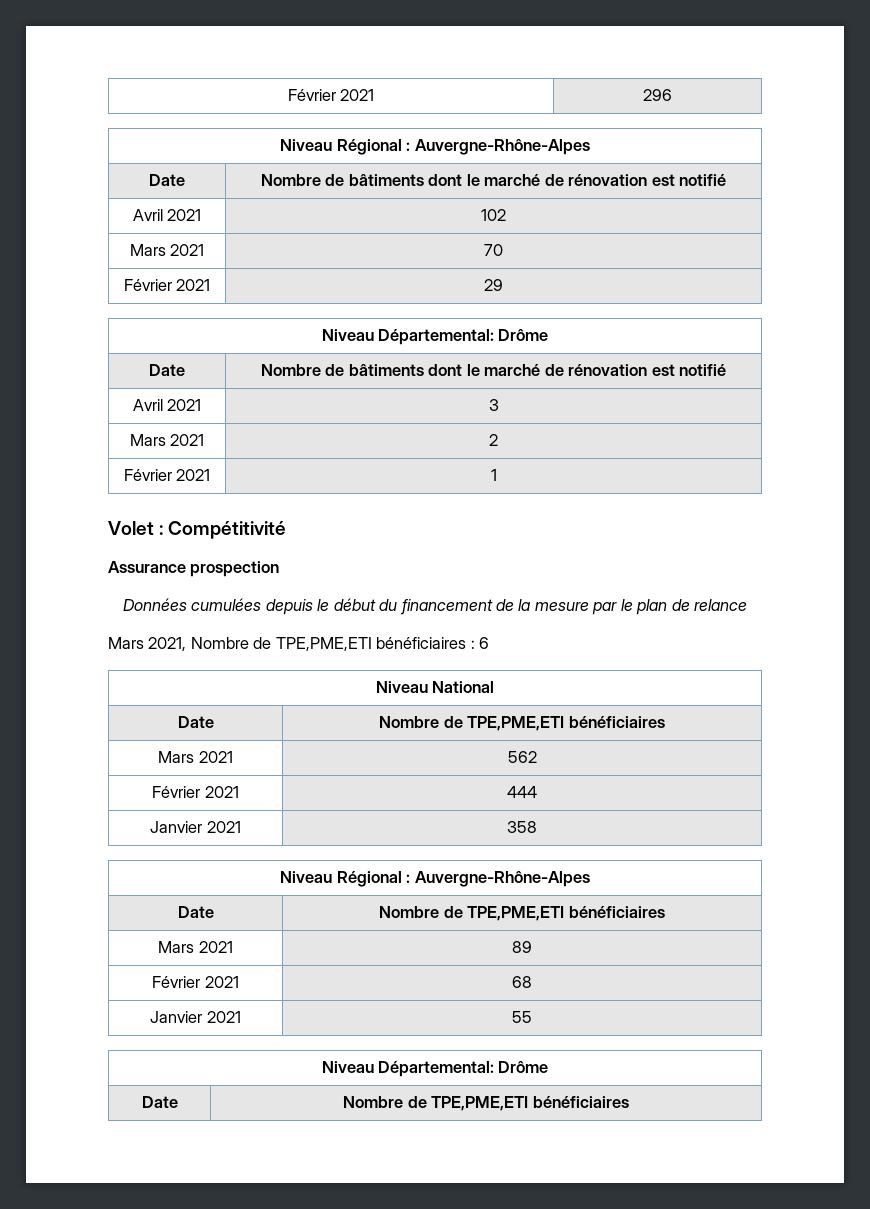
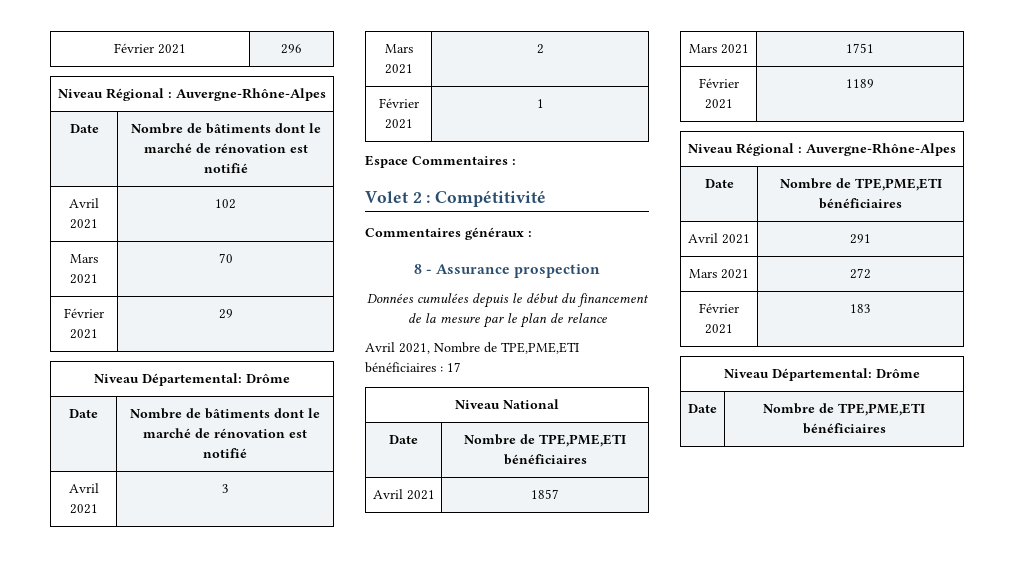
+ Espace Commentaires :
- Volet : Compétitivité
+ Volet 2 : Compétitivité
- Assurance prospection
+ Commentaires généraux :
+ 8 - Assurance prospection
- Mars 2021, Nombre de TPE,PME,ETI bénéficiaires : 6
+ Avril 2021, Nombre de TPE,PME,ETI bénéficiaires : 17
- Mars 2021 | 562
- Février 2021 | 444
- Janvier 2021 | 358
+ Avril 2021 | 1857
+ Mars 2021 | 1751
+ Février 2021 | 1189
- Mars 2021 | 89
- Février 2021 | 68
- Janvier 2021 | 55
+ Avril 2021 | 291
+ Mars 2021 | 272
+ Février 2021 | 183

